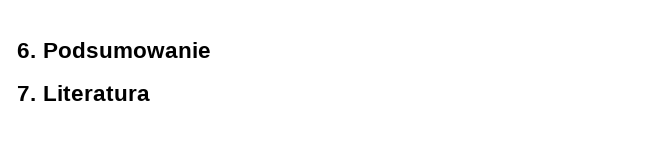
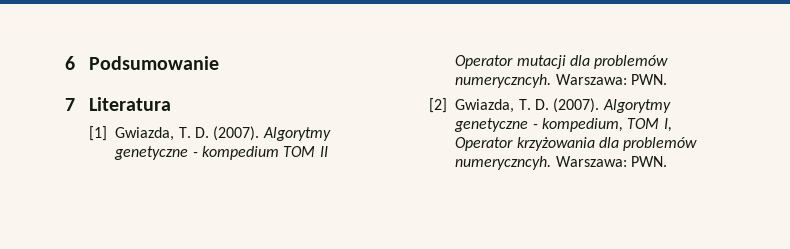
- 6. Podsumowanie
+ 6 Podsumowanie
- 7. Literatura
+ 7 Literatura
+ [1] Gwiazda, T. D. (2007). Algorytmy genetyczne - kompedium TOM II Operator mutacji dla problemów numeryczncyh. Warszawa: PWN.
+ [2] Gwiazda, T. D. (2007). Algorytmy genetyczne - kompedium, TOM I, Operator krzyżowania dla problemów numeryczncyh. Warszawa: PWN.

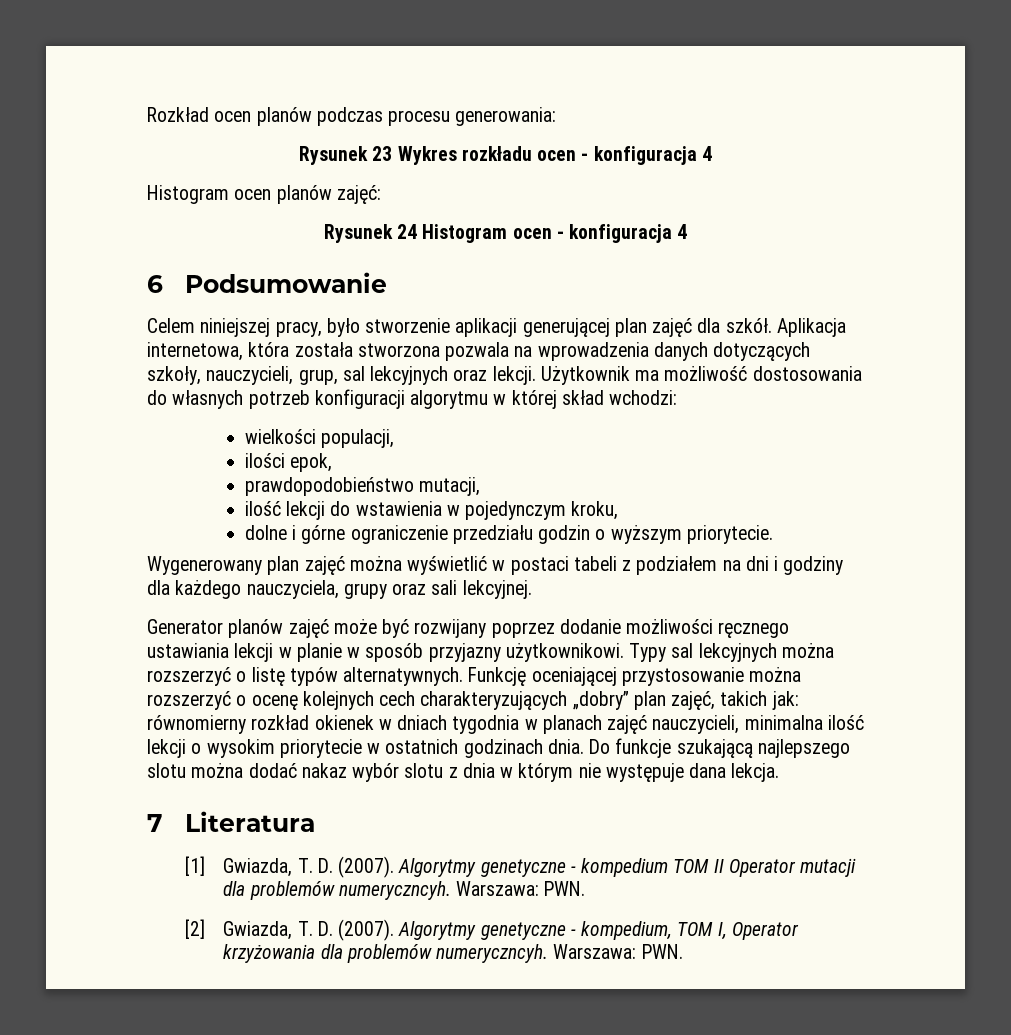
+ Rozkład ocen planów podczas procesu generowania:
+ Rysunek 23 Wykres rozkładu ocen - konfiguracja 4
+ Histogram ocen planów zajęć:
+ Rysunek 24 Histogram ocen - konfiguracja 4
  6 Podsumowanie
+ Celem niniejszej pracy, było stworzenie aplikacji generującej plan zajęć dla szkół. Aplikacja internetowa, która została stworzona pozwala na wprowadzenia danych dotyczących szkoły, nauczycieli, grup, sal lekcyjnych oraz lekcji. Użytkownik ma możliwość dostosowania do własnych potrzeb konfiguracji algorytmu w której skład wchodzi:
+ wielkości populacji,
+ ilości epok,
+ prawdopodobieństwo mutacji,
+ ilość lekcji do wstawienia w pojedynczym kroku,
+ dolne i górne ograniczenie przedziału godzin o wyższym priorytecie.
+ Wygenerowany plan zajęć można wyświetlić w postaci tabeli z podziałem na dni i godziny dla każdego nauczyciela, grupy oraz sali lekcyjnej.
+ Generator planów zajęć może być rozwijany poprzez dodanie możliwości ręcznego ustawiania lekcji w planie w sposób przyjazny użytkownikowi. Typy sal lekcyjnych można rozszerzyć o listę typów alternatywnych. Funkcję oceniającej przystosowanie można rozszerzyć o ocenę kolejnych cech charakteryzujących „dobry” plan zajęć, takich jak: równomierny rozkład okienek w dniach tygodnia w planach zajęć nauczycieli, minimalna ilość lekcji o wysokim priorytecie w ostatnich godzinach dnia. Do funkcje szukającą najlepszego slotu można dodać nakaz wybór slotu z dnia w którym nie występuje dana lekcja.

